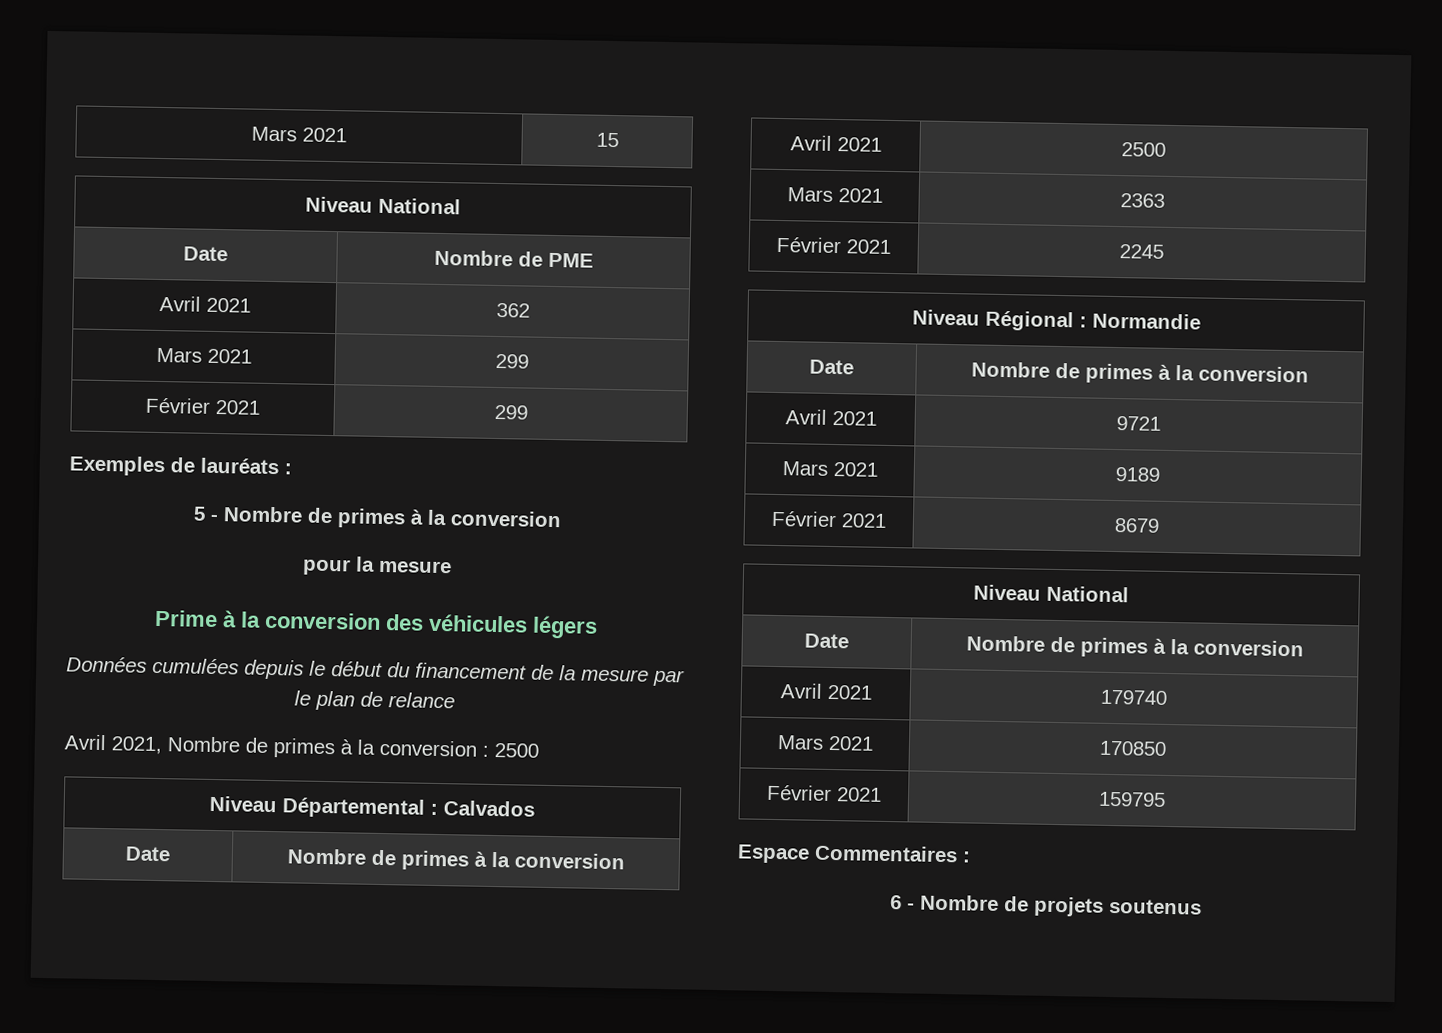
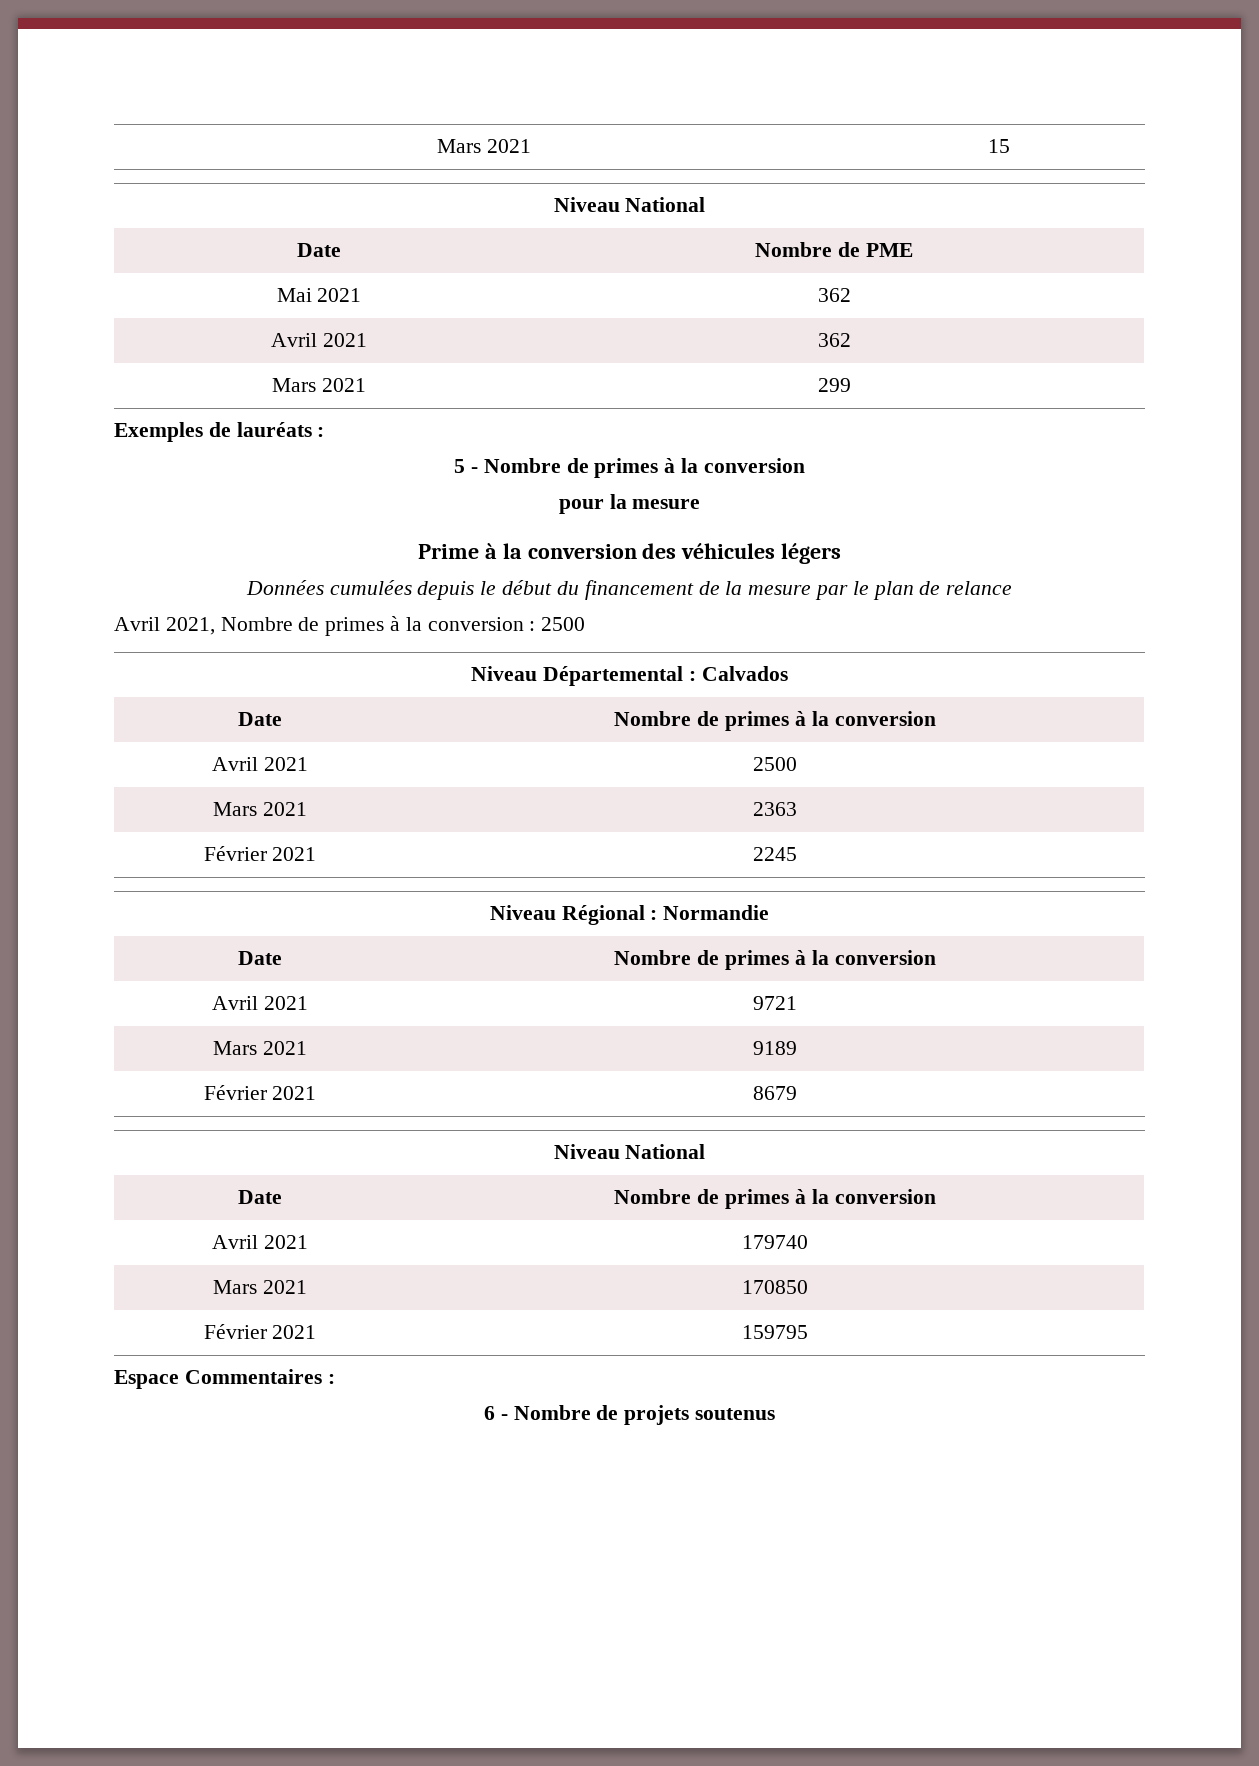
+ Mai 2021 | 362
- Février 2021 | 299

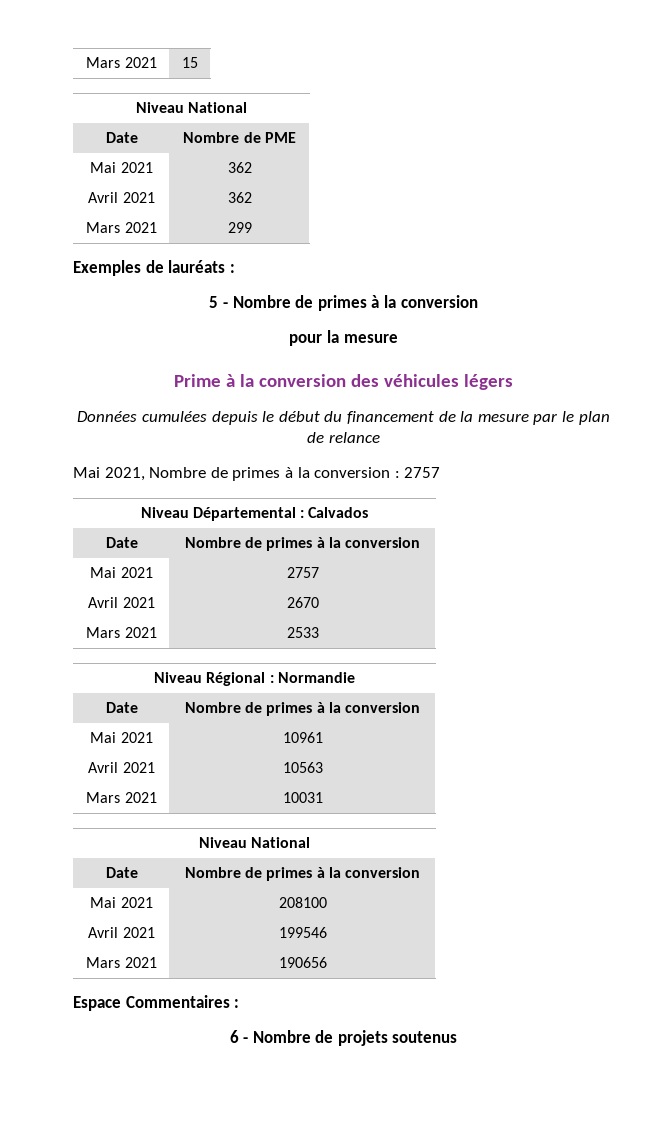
- Avril 2021, Nombre de primes à la conversion : 2500
+ Mai 2021, Nombre de primes à la conversion : 2757
- Avril 2021 | 2500
- Mars 2021 | 2363
- Février 2021 | 2245
+ Mai 2021 | 2757
+ Avril 2021 | 2670
+ Mars 2021 | 2533
- Avril 2021 | 9721
- Mars 2021 | 9189
- Février 2021 | 8679
+ Mai 2021 | 10961
+ Avril 2021 | 10563
+ Mars 2021 | 10031
- Avril 2021 | 179740
- Mars 2021 | 170850
- Février 2021 | 159795
+ Mai 2021 | 208100
+ Avril 2021 | 199546
+ Mars 2021 | 190656

